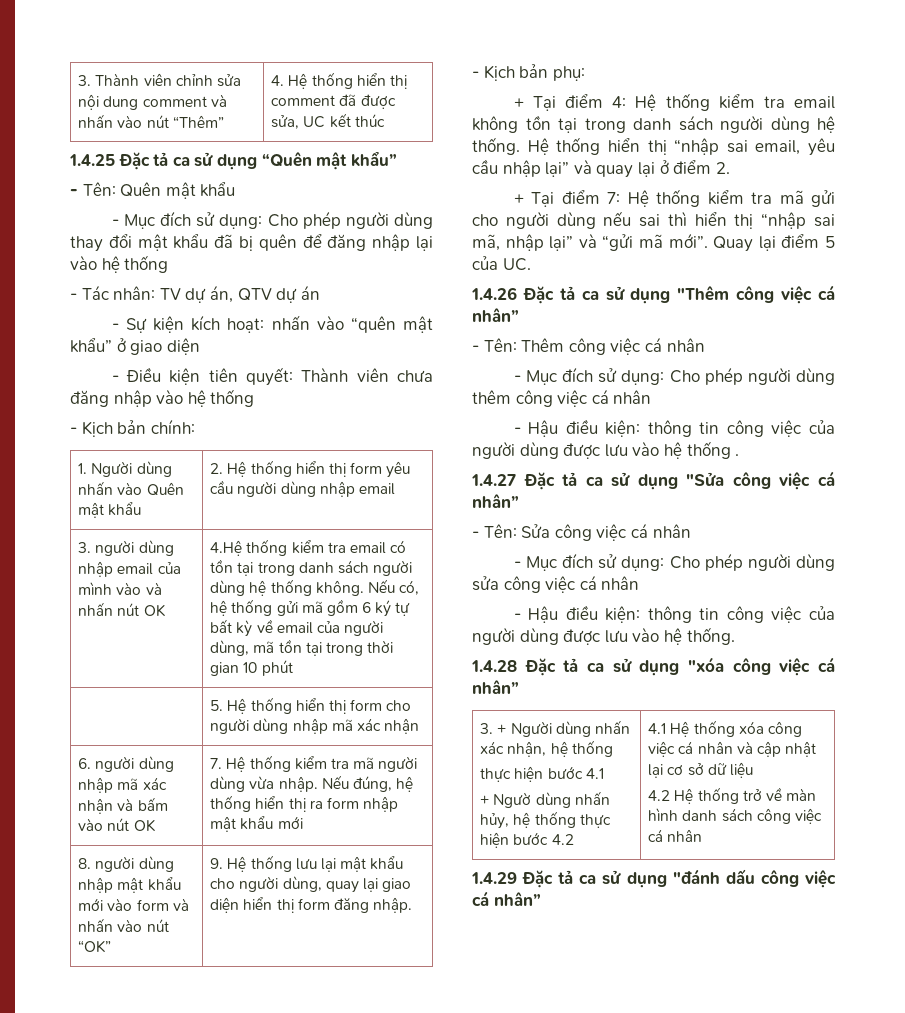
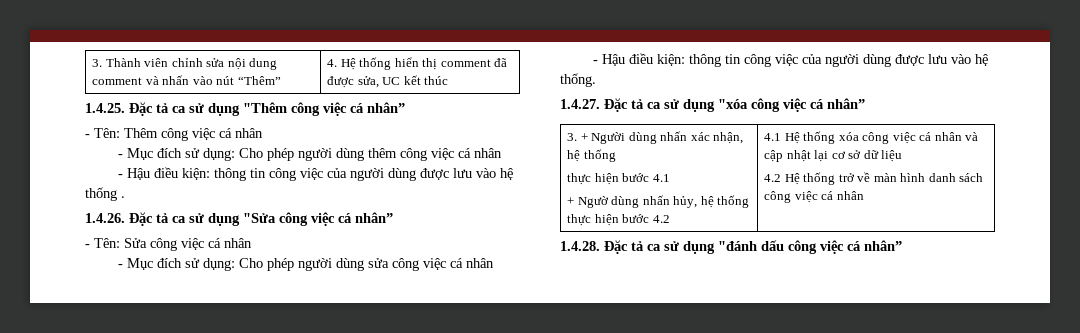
- 1.4.25 Đặc tả ca sử dụng “Quên mật khẩu”
- - Tên: Quên mật khẩu
- - Mục đích sử dụng: Cho phép người dùng thay đổi mật khẩu đã bị quên để đăng nhập lại vào hệ thống
- - Tác nhân: TV dự án, QTV dự án
- - Sự kiện kích hoạt: nhấn vào “quên mật khẩu” ở giao diện
- - Điều kiện tiên quyết: Thành viên chưa đăng nhập vào hệ thống
- - Kịch bản chính:
- 1. Người dùng nhấn vào Quên mật khẩu | 2. Hệ thống hiển thị form yêu cầu người dùng nhập email
- 3. người dùng nhập email của mình vào và nhấn nút OK | 4.Hệ thống kiểm tra email có tồn tại trong danh sách người dùng hệ thống không. Nếu có, hệ thống gửi mã gồm 6 ký tự bất kỳ về email của người dùng, mã tồn tại trong thời gian 10 phút
- | 5. Hệ thống hiển thị form cho người dùng nhập mã xác nhận
- 6. người dùng nhập mã xác nhận và bấm vào nút OK | 7. Hệ thống kiểm tra mã người dùng vừa nhập. Nếu đúng, hệ thống hiển thị ra form nhập mật khẩu mới
- 8. người dùng nhập mật khẩu mới vào form và nhấn vào nút “OK” | 9. Hệ thống lưu lại mật khẩu cho người dùng, quay lại giao diện hiển thị form đăng nhập.
- - Kịch bản phụ:
- + Tại điểm 4: Hệ thống kiểm tra email không tồn tại trong danh sách người dùng hệ thống. Hệ thống hiển thị “nhập sai email, yêu cầu nhập lại” và quay lại ở điểm 2.
- + Tại điểm 7: Hệ thống kiểm tra mã gửi cho người dùng nếu sai thì hiển thị “nhập sai mã, nhập lại” và “gửi mã mới”. Quay lại điểm 5 của UC.
- 1.4.26 Đặc tả ca sử dụng "Thêm công việc cá nhân”
+ 1.4.25. Đặc tả ca sử dụng "Thêm công việc cá nhân”
- 1.4.27 Đặc tả ca sử dụng "Sửa công việc cá nhân”
+ 1.4.26. Đặc tả ca sử dụng "Sửa công việc cá nhân”
- 1.4.28 Đặc tả ca sử dụng "xóa công việc cá nhân”
+ 1.4.27. Đặc tả ca sử dụng "xóa công việc cá nhân”
- 1.4.29 Đặc tả ca sử dụng "đánh dấu công việc cá nhân”
+ 1.4.28. Đặc tả ca sử dụng "đánh dấu công việc cá nhân”

